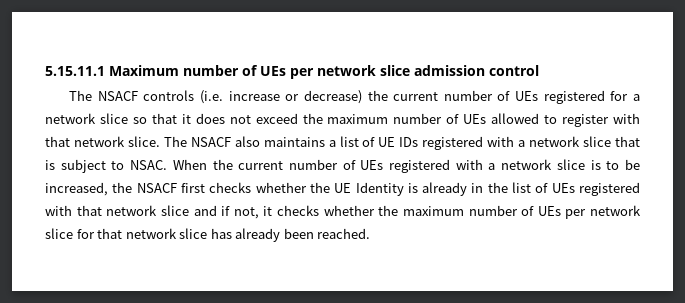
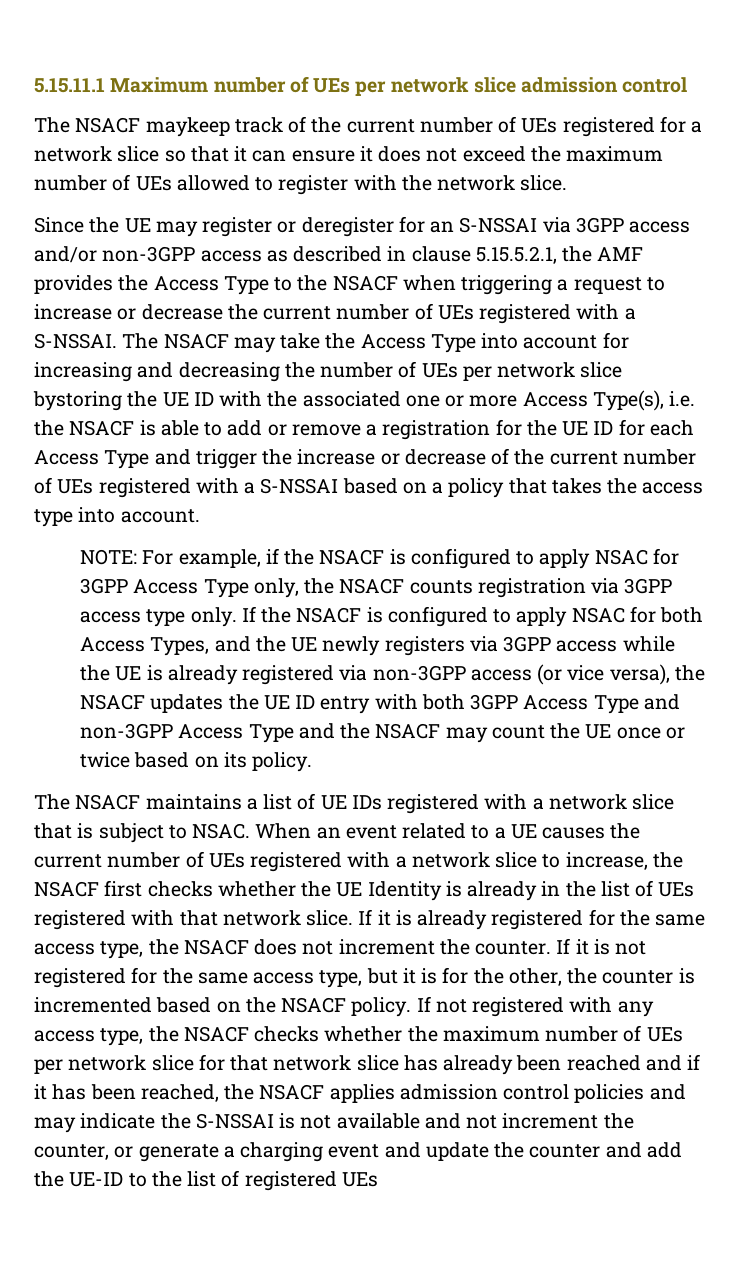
- The NSACF controls (i.e. increase or decrease) the current number of UEs registered for a network slice so that it does not exceed the maximum number of UEs allowed to register with that network slice. The NSACF also maintains a list of UE IDs registered with a network slice that is subject to NSAC.
+ The NSACF maykeep track of the current number of UEs registered for a network slice so that it can ensure it does not exceed the maximum number of UEs allowed to register with the network slice.
+ Since the UE may register or deregister for an S-NSSAI via 3GPP access and/or non-3GPP access as described in clause 5.15.5.2.1, the AMF provides the Access Type to the NSACF when triggering a request to increase or decrease the current number of UEs registered with a S-NSSAI. The NSACF may take the Access Type into account for increasing and decreasing the number of UEs per network slice bystoring the UE ID with the associated one or more Access Type(s), i.e. the NSACF is able to add or remove a registration for the UE ID for each Access Type and trigger the increase or decrease of the current number of UEs registered with a S-NSSAI based on a policy that takes the access type into account.
+ NOTE: For example, if the NSACF is configured to apply NSAC for 3GPP Access Type only, the NSACF counts registration via 3GPP access type only. If the NSACF is configured to apply NSAC for both Access Types, and the UE newly registers via 3GPP access while the UE is already registered via non-3GPP access (or vice versa), the NSACF updates the UE ID entry with both 3GPP Access Type and non-3GPP Access Type and the NSACF may count the UE once or twice based on its policy.
+ The NSACF maintains a list of UE IDs registered with a network slice that is subject to NSAC.
- When the current number of UEs registered with a network slice is to be increased, the NSACF first checks whether the UE Identity is already in the list of UEs registered with that network slice and if not, it checks whether the maximum number of UEs per network slice for that network slice has already been reached.
+ When an event related to a UE causes the current number of UEs registered with a network slice to increase, the NSACF first checks whether the UE Identity is already in the list of UEs registered with that network slice. If it is already registered for the same access type, the NSACF does not increment the counter. If it is not registered for the same access type, but it is for the other, the counter is incremented based on the NSACF policy. If not registered with any access type, the NSACF checks whether the maximum number of UEs per network slice for that network slice has already been reached and if it has been reached, the NSACF applies admission control policies and may indicate the S-NSSAI is not available and not increment the counter, or generate a charging event and update the counter and add the UE-ID to the list of registered UEs

